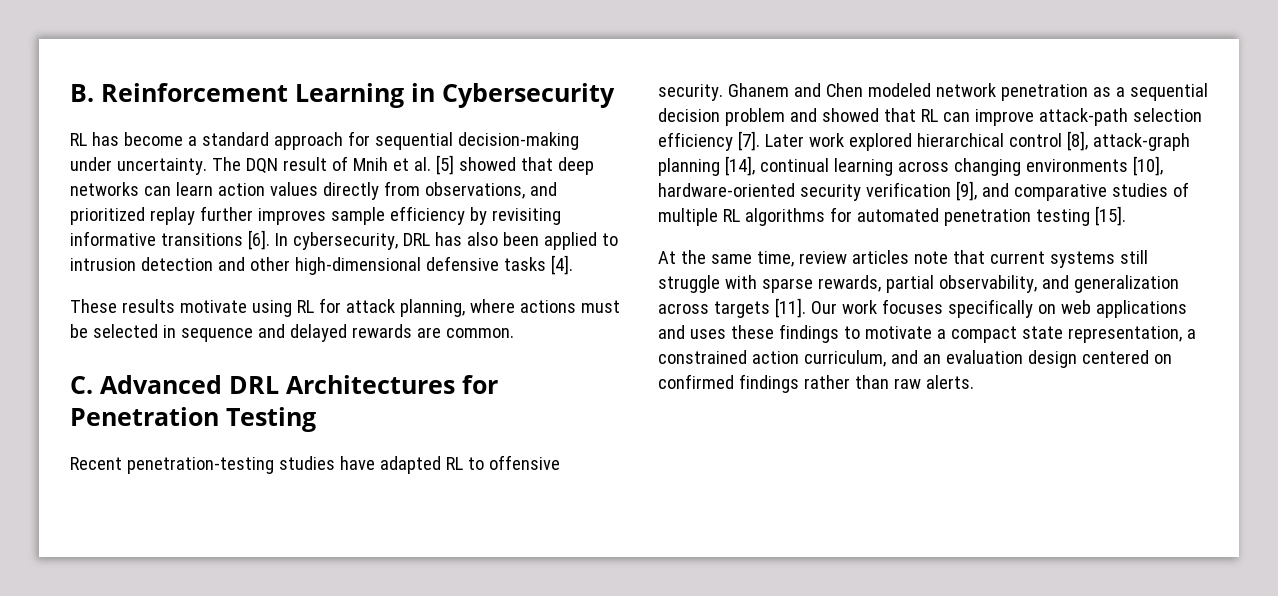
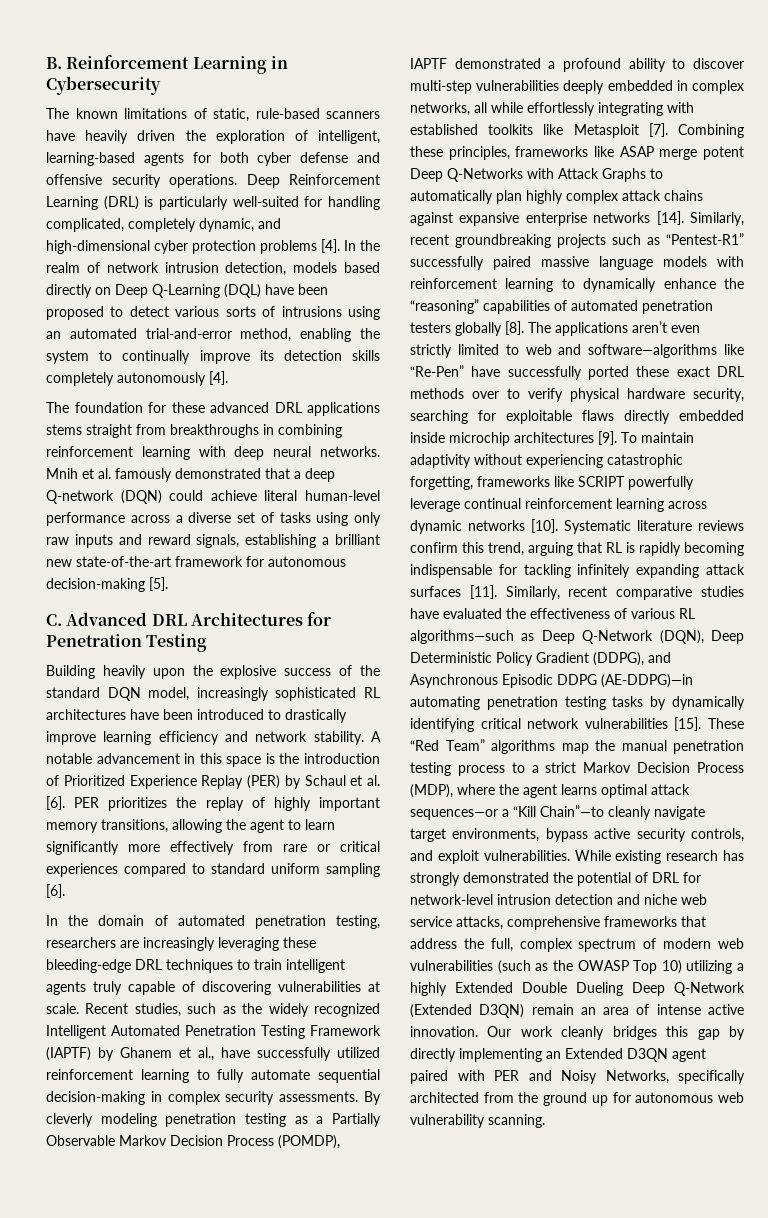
- RL has become a standard approach for sequential decision-making under uncertainty. The DQN result of Mnih et al. [5] showed that deep networks can learn action values directly from observations, and prioritized replay further improves sample efficiency by revisiting informative transitions [6]. In cybersecurity, DRL has also been applied to intrusion detection and other high-dimensional defensive tasks [4].
- These results motivate using RL for attack planning, where actions must be selected in sequence and delayed rewards are common.
+ The known limitations of static, rule-based scanners have heavily driven the exploration of intelligent, learning-based agents for both cyber defense and offensive security operations. Deep Reinforcement Learning (DRL) is particularly well-suited for handling complicated, completely dynamic, and high-dimensional cyber protection problems [4]. In the realm of network intrusion detection, models based directly on Deep Q-Learning (DQL) have been proposed to detect various sorts of intrusions using an automated trial-and-error method, enabling the system to continually improve its detection skills completely autonomously [4].
+ The foundation for these advanced DRL applications stems straight from breakthroughs in combining reinforcement learning with deep neural networks. Mnih et al. famously demonstrated that a deep Q-network (DQN) could achieve literal human-level performance across a diverse set of tasks using only raw inputs and reward signals, establishing a brilliant new state-of-the-art framework for autonomous decision-making [5].
- Recent penetration-testing studies have adapted RL to offensive security. Ghanem and Chen modeled network penetration as a sequential decision problem and showed that RL can improve attack-path selection efficiency [7]. Later work explored hierarchical control [8], attack-graph planning [14], continual learning across changing environments [10], hardware-oriented security verification [9], and comparative studies of multiple RL algorithms for automated penetration testing [15].
- At the same time, review articles note that current systems still struggle with sparse rewards, partial observability, and generalization across targets [11]. Our work focuses specifically on web applications and uses these findings to motivate a compact state representation, a constrained action curriculum, and an evaluation design centered on confirmed findings rather than raw alerts.
+ Building heavily upon the explosive success of the standard DQN model, increasingly sophisticated RL architectures have been introduced to drastically improve learning efficiency and network stability. A notable advancement in this space is the introduction of Prioritized Experience Replay (PER) by Schaul et al. [6]. PER prioritizes the replay of highly important memory transitions, allowing the agent to learn significantly more effectively from rare or critical experiences compared to standard uniform sampling [6].
+ In the domain of automated penetration testing, researchers are increasingly leveraging these bleeding-edge DRL techniques to train intelligent agents truly capable of discovering vulnerabilities at scale. Recent studies, such as the widely recognized Intelligent Automated Penetration Testing Framework (IAPTF) by Ghanem et al., have successfully utilized reinforcement learning to fully automate sequential decision-making in complex security assessments. By cleverly modeling penetration testing as a Partially Observable Markov Decision Process (POMDP), IAPTF demonstrated a profound ability to discover multi-step vulnerabilities deeply embedded in complex networks, all while effortlessly integrating with established toolkits like Metasploit [7]. Combining these principles, frameworks like ASAP merge potent Deep Q-Networks with Attack Graphs to automatically plan highly complex attack chains against expansive enterprise networks [14]. Similarly, recent groundbreaking projects such as “Pentest-R1” successfully paired massive language models with reinforcement learning to dynamically enhance the “reasoning” capabilities of automated penetration testers globally [8]. The applications aren’t even strictly limited to web and software—algorithms like “Re-Pen” have successfully ported these exact DRL methods over to verify physical hardware security, searching for exploitable flaws directly embedded inside microchip architectures [9]. To maintain adaptivity without experiencing catastrophic forgetting, frameworks like SCRIPT powerfully leverage continual reinforcement learning across dynamic networks [10]. Systematic literature reviews confirm this trend, arguing that RL is rapidly becoming indispensable for tackling infinitely expanding attack surfaces [11]. Similarly, recent comparative studies have evaluated the effectiveness of various RL algorithms—such as Deep Q-Network (DQN), Deep Deterministic Policy Gradient (DDPG), and Asynchronous Episodic DDPG (AE-DDPG)—in automating penetration testing tasks by dynamically identifying critical network vulnerabilities [15]. These “Red Team” algorithms map the manual penetration testing process to a strict Markov Decision Process (MDP), where the agent learns optimal attack sequences—or a “Kill Chain”—to cleanly navigate target environments, bypass active security controls, and exploit vulnerabilities. While existing research has strongly demonstrated the potential of DRL for network-level intrusion detection and niche web service attacks, comprehensive frameworks that address the full, complex spectrum of modern web vulnerabilities (such as the OWASP Top 10) utilizing a highly Extended Double Dueling Deep Q-Network (Extended D3QN) remain an area of intense active innovation. Our work cleanly bridges this gap by directly implementing an Extended D3QN agent paired with PER and Noisy Networks, specifically architected from the ground up for autonomous web vulnerability scanning.

